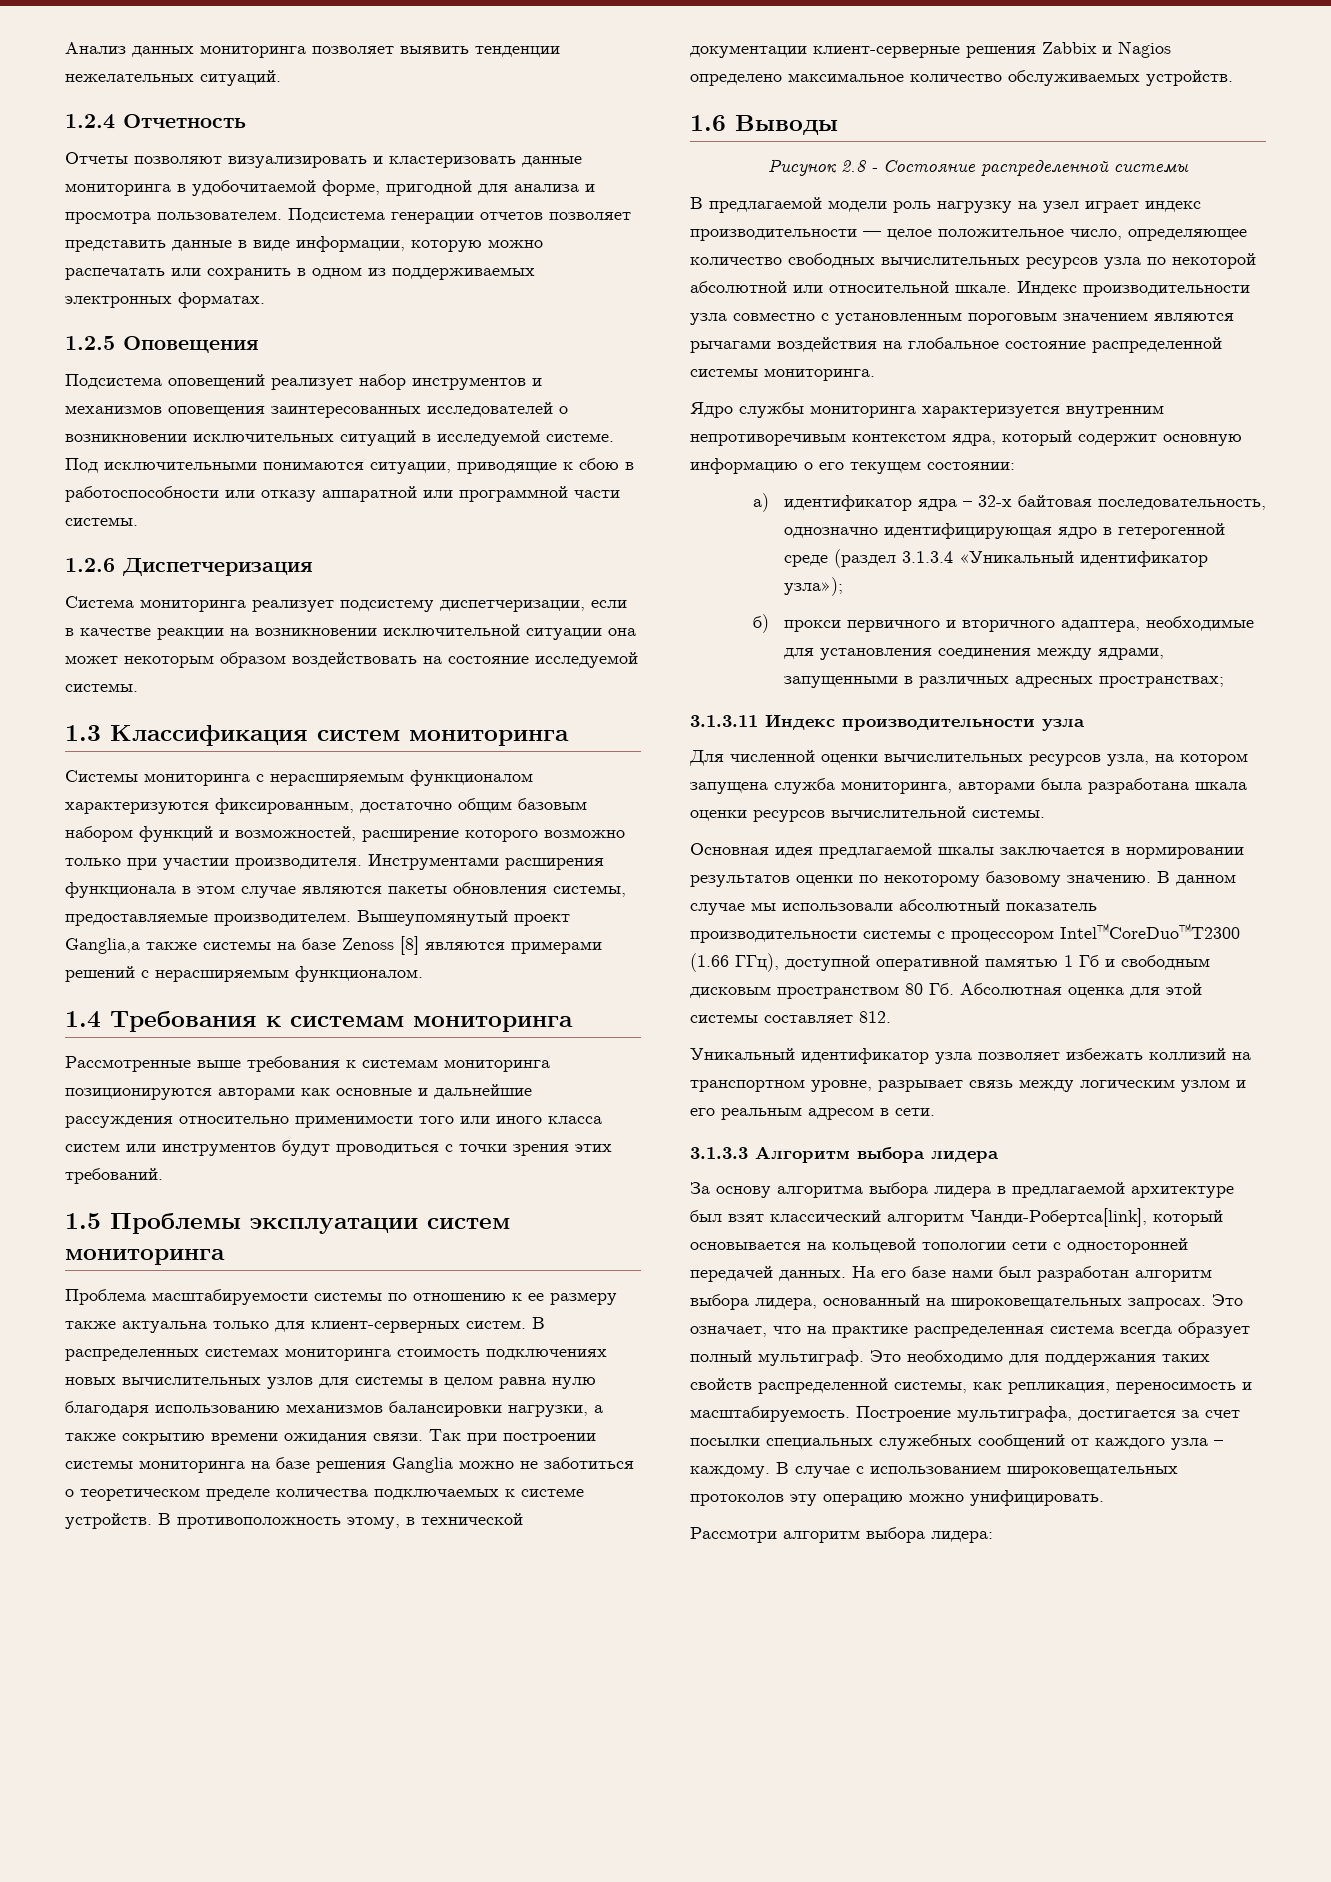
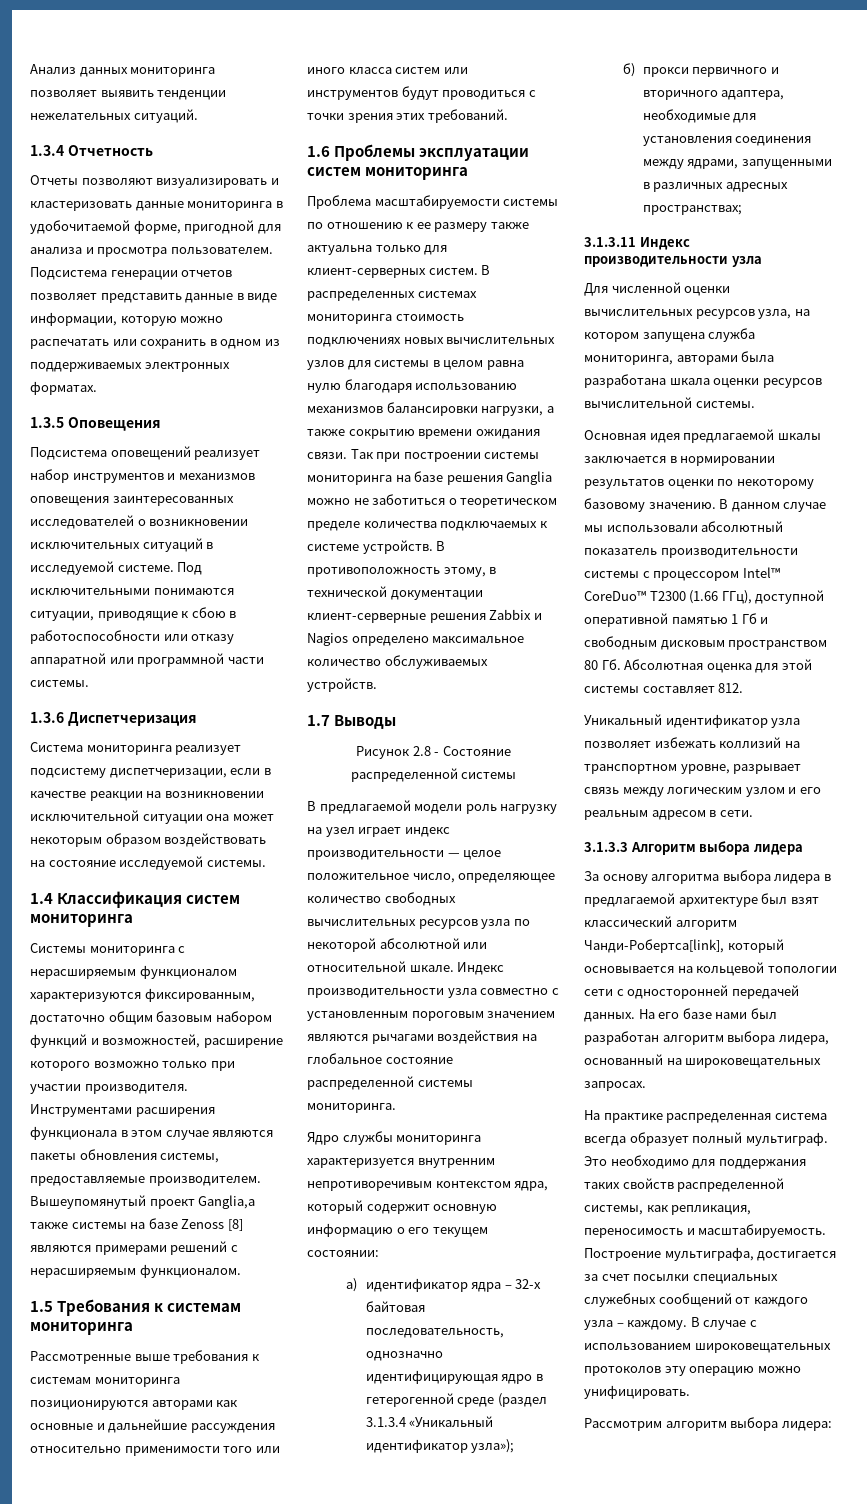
- 1.2.4 Отчетность
+ 1.3.4 Отчетность
- 1.2.5 Оповещения
+ 1.3.5 Оповещения
- 1.2.6 Диспетчеризация
+ 1.3.6 Диспетчеризация
- 1.3 Классификация систем мониторинга
+ 1.4 Классификация систем мониторинга
- 1.4 Требования к системам мониторинга
+ 1.5 Требования к системам мониторинга
- 1.5 Проблемы эксплуатации систем мониторинга
+ 1.6 Проблемы эксплуатации систем мониторинга
- 1.6 Выводы
+ 1.7 Выводы
- В данном случае мы использовали абсолютный показатель производительности системы с процессором Intel™CoreDuo™T2300 (1.66 ГГц), доступной оперативной памятью 1 Гб и свободным дисковым пространством 80 Гб. Абсолютная оценка для этой системы составляет 812.
+ В данном случае мы использовали абсолютный показатель производительности системы с процессором Intel™ CoreDuo™ T2300 (1.66 ГГц), доступной оперативной памятью 1 Гб и свободным дисковым пространством 80 Гб. Абсолютная оценка для этой системы составляет 812.
- На его базе нами был разработан алгоритм выбора лидера, основанный на широковещательных запросах. Это означает, что на практике распределенная система всегда образует полный мультиграф.
+ На его базе нами был разработан алгоритм выбора лидера, основанный на широковещательных запросах.
+ На практике распределенная система всегда образует полный мультиграф.
- Рассмотри алгоритм выбора лидера:
+ Рассмотрим алгоритм выбора лидера:

